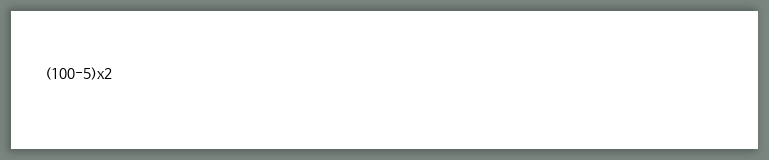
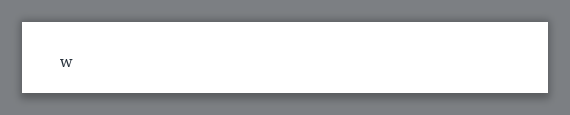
- (100-5)x2
+ w

